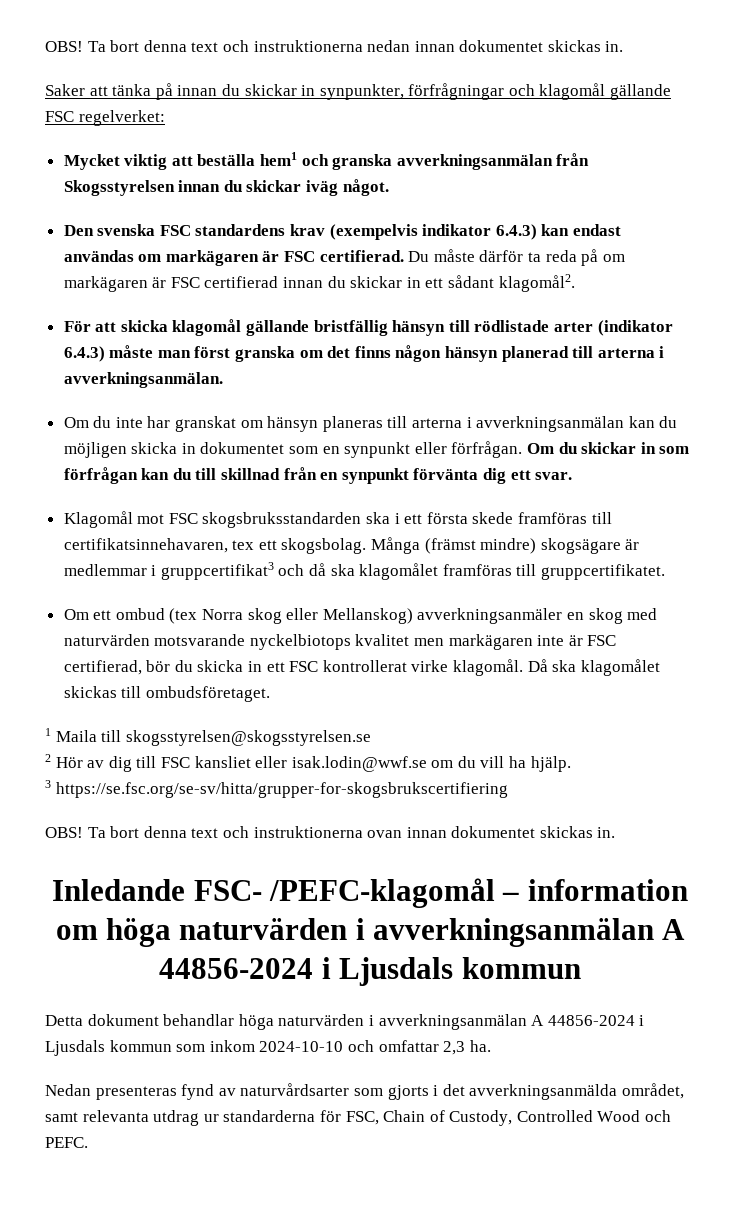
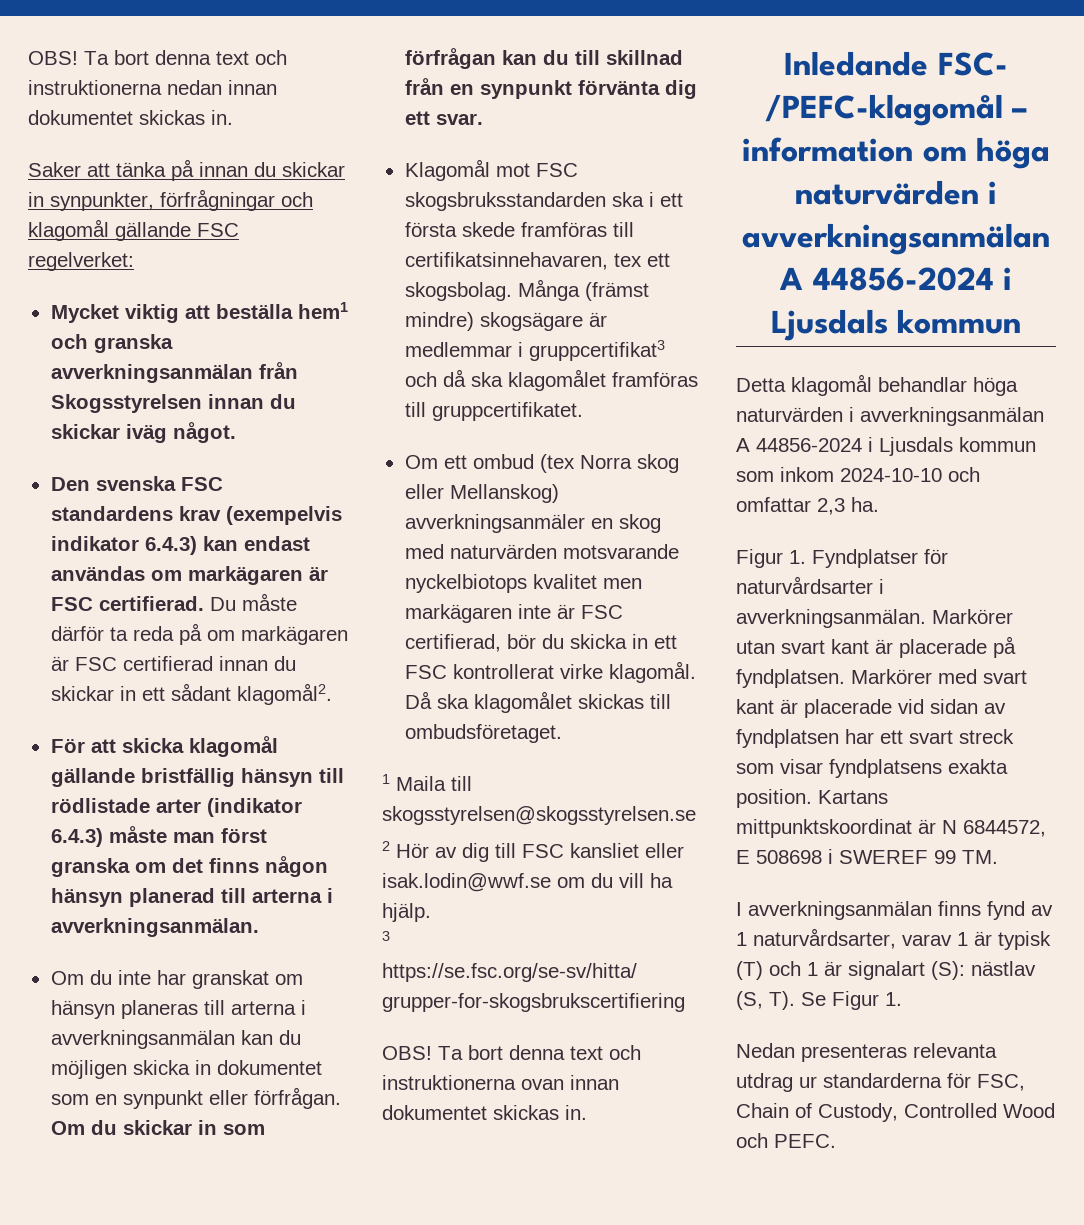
- Detta dokument behandlar höga naturvärden i avverkningsanmälan A 44856-2024 i Ljusdals kommun som inkom 2024-10-10 och omfattar 2,3 ha.
+ Detta klagomål behandlar höga naturvärden i avverkningsanmälan A 44856-2024 i Ljusdals kommun som inkom 2024-10-10 och omfattar 2,3 ha.
- Nedan presenteras fynd av naturvårdsarter som gjorts i det avverkningsanmälda området, samt relevanta utdrag ur standarderna för FSC, Chain of Custody, Controlled Wood och PEFC.
+ Figur 1. Fyndplatser för naturvårdsarter i avverkningsanmälan. Markörer utan svart kant är placerade på fyndplatsen. Markörer med svart kant är placerade vid sidan av fyndplatsen har ett svart streck som visar fyndplatsens exakta position. Kartans mittpunktskoordinat är N 6844572, E 508698 i SWEREF 99 TM.
+ I avverkningsanmälan finns fynd av 1 naturvårdsarter, varav 1 är typisk (T) och 1 är signalart (S): nästlav (S, T). Se Figur 1.
+ Nedan presenteras relevanta utdrag ur standarderna för FSC, Chain of Custody, Controlled Wood och PEFC.

